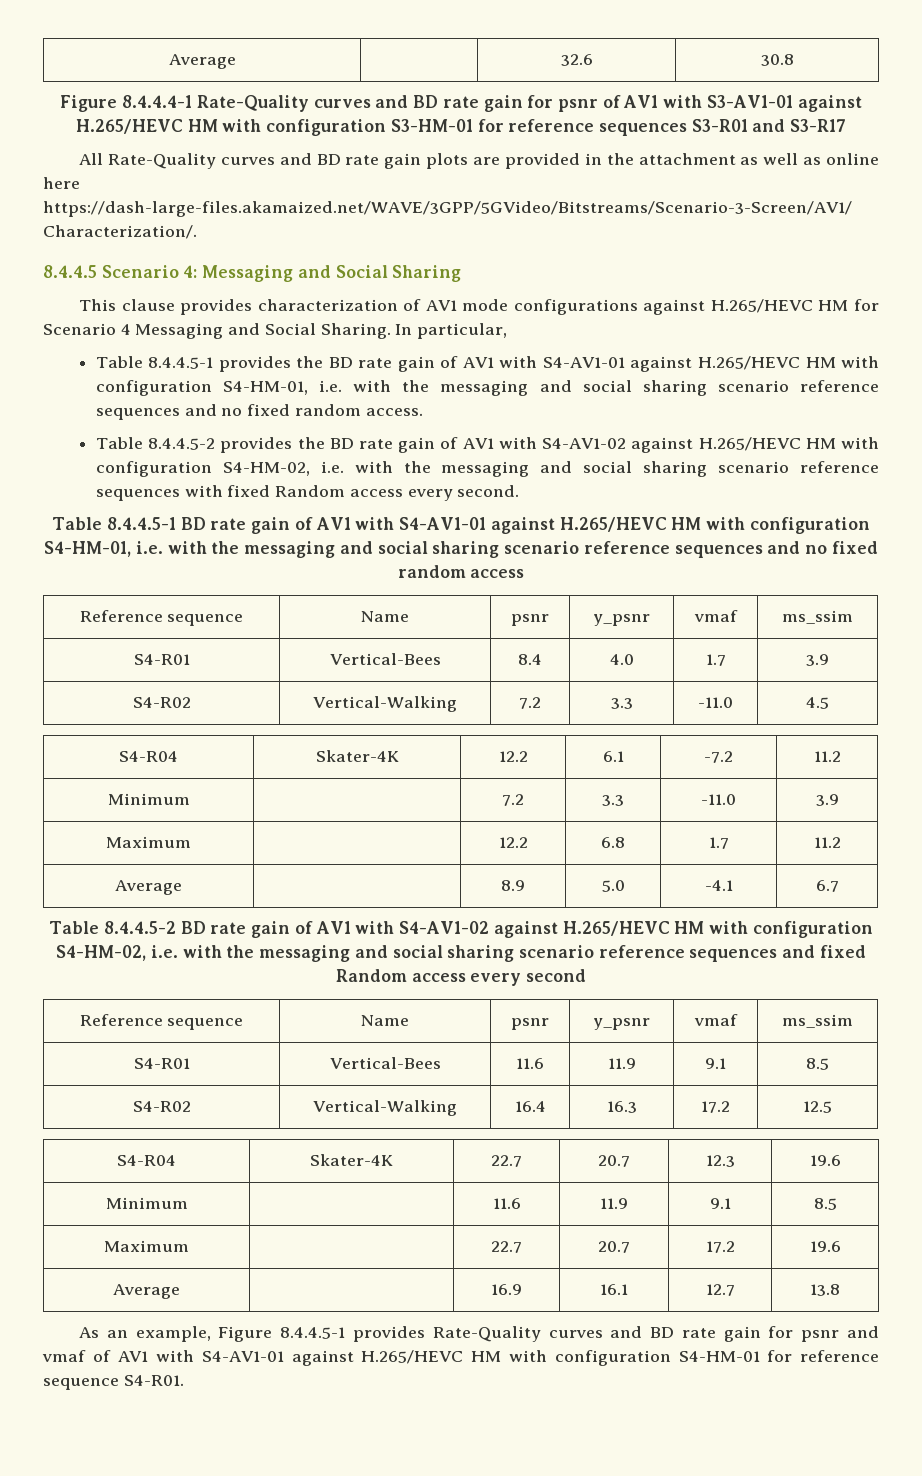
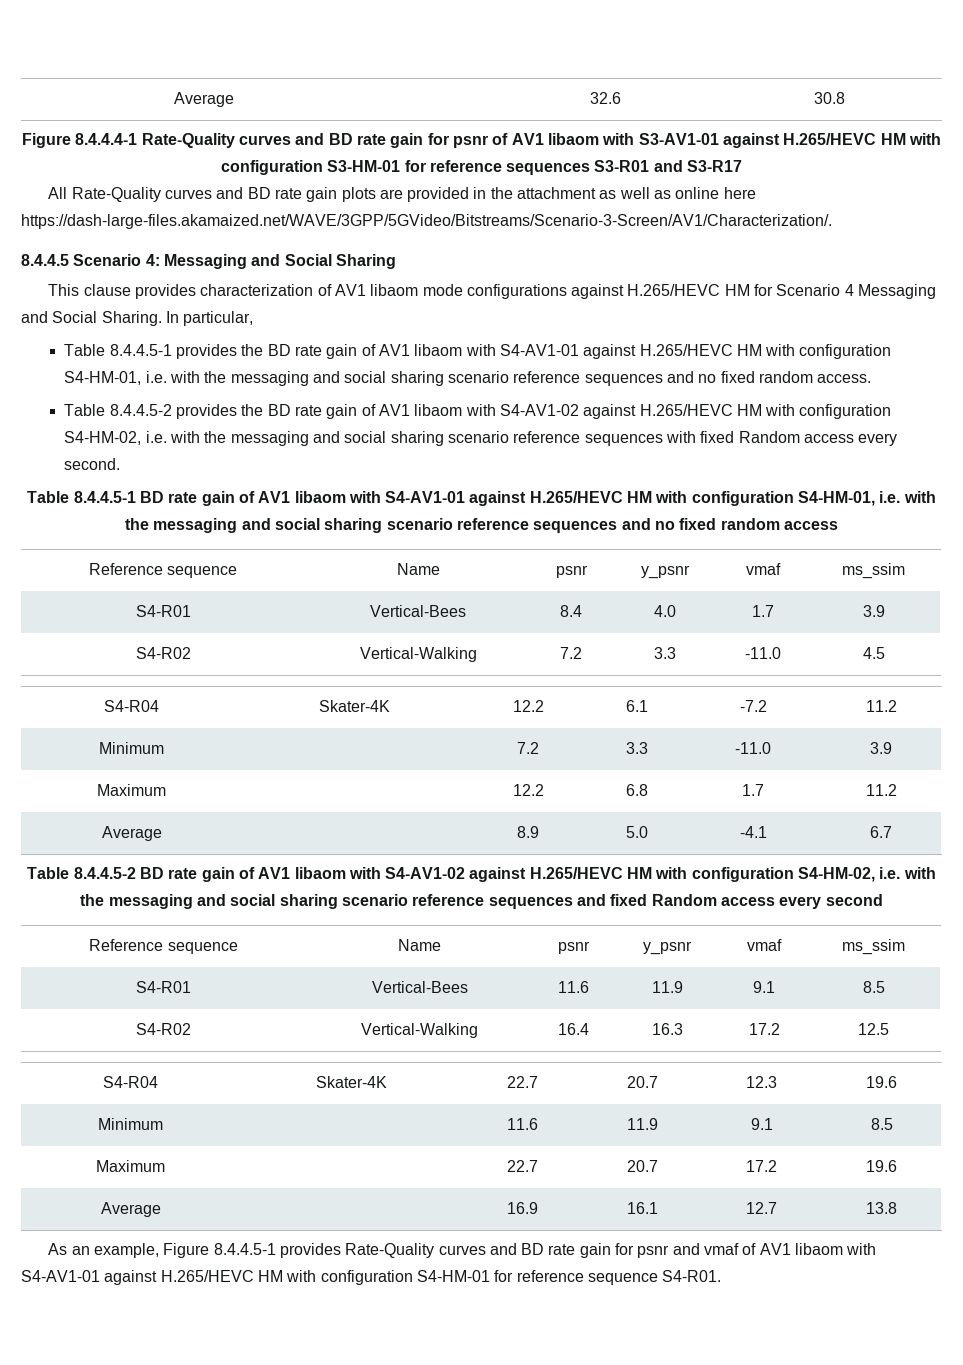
- Figure 8.4.4.4-1 Rate-Quality curves and BD rate gain for psnr of AV1 with S3-AV1-01 against H.265/HEVC HM with configuration S3-HM-01 for reference sequences S3-R01 and S3-R17
+ Figure 8.4.4.4-1 Rate-Quality curves and BD rate gain for psnr of AV1 libaom with S3-AV1-01 against H.265/HEVC HM with configuration S3-HM-01 for reference sequences S3-R01 and S3-R17
- This clause provides characterization of AV1 mode configurations against H.265/HEVC HM for Scenario 4 Messaging and Social Sharing.
+ This clause provides characterization of AV1 libaom mode configurations against H.265/HEVC HM for Scenario 4 Messaging and Social Sharing.
- Table 8.4.4.5-1 provides the BD rate gain of AV1 with S4-AV1-01 against H.265/HEVC HM with configuration S4-HM-01, i.e. with the messaging and social sharing scenario reference sequences and no fixed random access.
+ Table 8.4.4.5-1 provides the BD rate gain of AV1 libaom with S4-AV1-01 against H.265/HEVC HM with configuration S4-HM-01, i.e. with the messaging and social sharing scenario reference sequences and no fixed random access.
- Table 8.4.4.5-2 provides the BD rate gain of AV1 with S4-AV1-02 against H.265/HEVC HM with configuration S4-HM-02, i.e. with the messaging and social sharing scenario reference sequences with fixed Random access every second.
+ Table 8.4.4.5-2 provides the BD rate gain of AV1 libaom with S4-AV1-02 against H.265/HEVC HM with configuration S4-HM-02, i.e. with the messaging and social sharing scenario reference sequences with fixed Random access every second.
- Table 8.4.4.5-1 BD rate gain of AV1 with S4-AV1-01 against H.265/HEVC HM with configuration S4-HM-01, i.e. with the messaging and social sharing scenario reference sequences and no fixed random access
+ Table 8.4.4.5-1 BD rate gain of AV1 libaom with S4-AV1-01 against H.265/HEVC HM with configuration S4-HM-01, i.e. with the messaging and social sharing scenario reference sequences and no fixed random access
- Table 8.4.4.5-2 BD rate gain of AV1 with S4-AV1-02 against H.265/HEVC HM with configuration S4-HM-02, i.e. with the messaging and social sharing scenario reference sequences and fixed Random access every second
+ Table 8.4.4.5-2 BD rate gain of AV1 libaom with S4-AV1-02 against H.265/HEVC HM with configuration S4-HM-02, i.e. with the messaging and social sharing scenario reference sequences and fixed Random access every second
- As an example, Figure 8.4.4.5-1 provides Rate-Quality curves and BD rate gain for psnr and vmaf of AV1 with S4-AV1-01 against H.265/HEVC HM with configuration S4-HM-01 for reference sequence S4-R01.
+ As an example, Figure 8.4.4.5-1 provides Rate-Quality curves and BD rate gain for psnr and vmaf of AV1 libaom with S4-AV1-01 against H.265/HEVC HM with configuration S4-HM-01 for reference sequence S4-R01.

